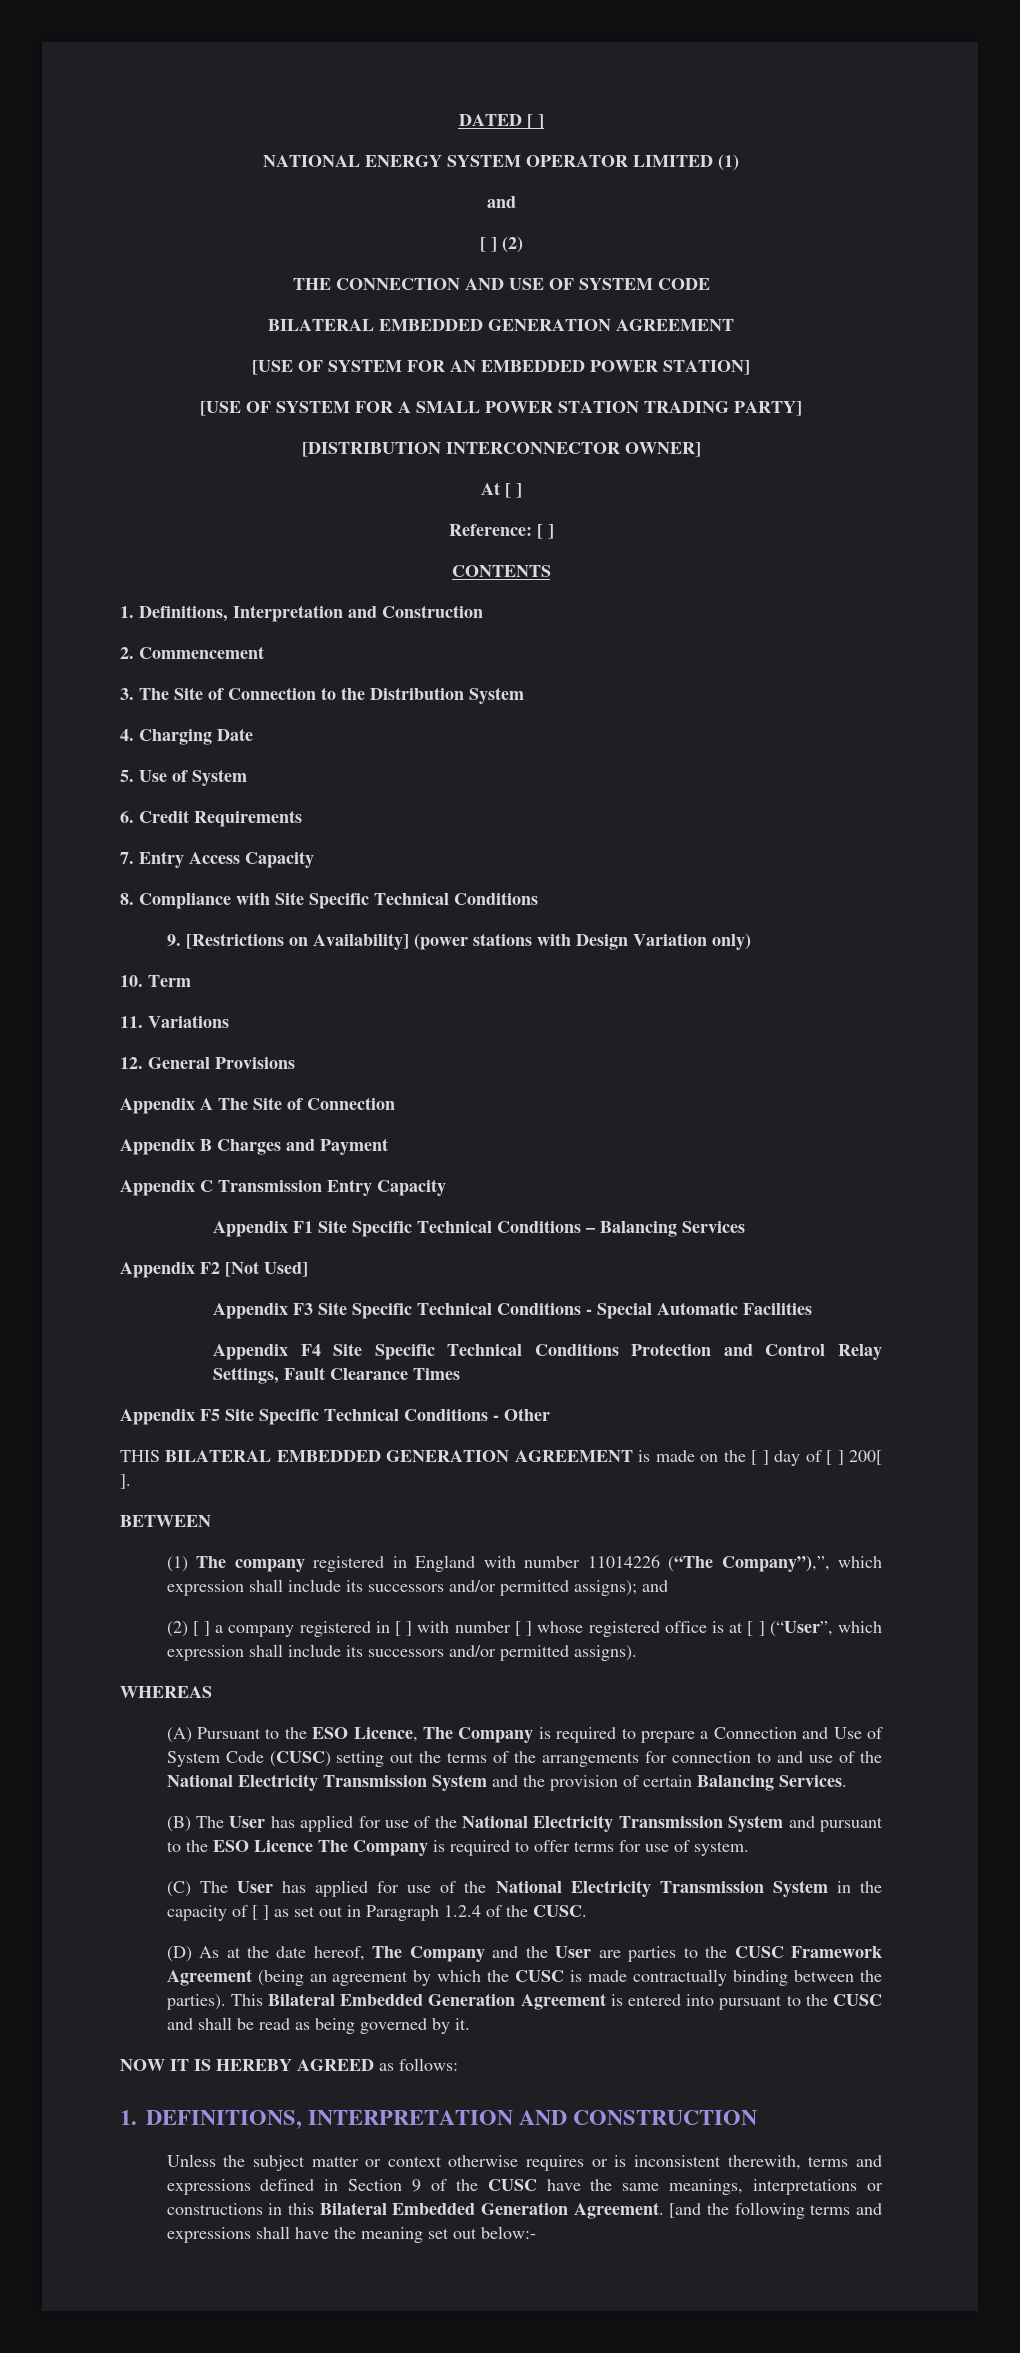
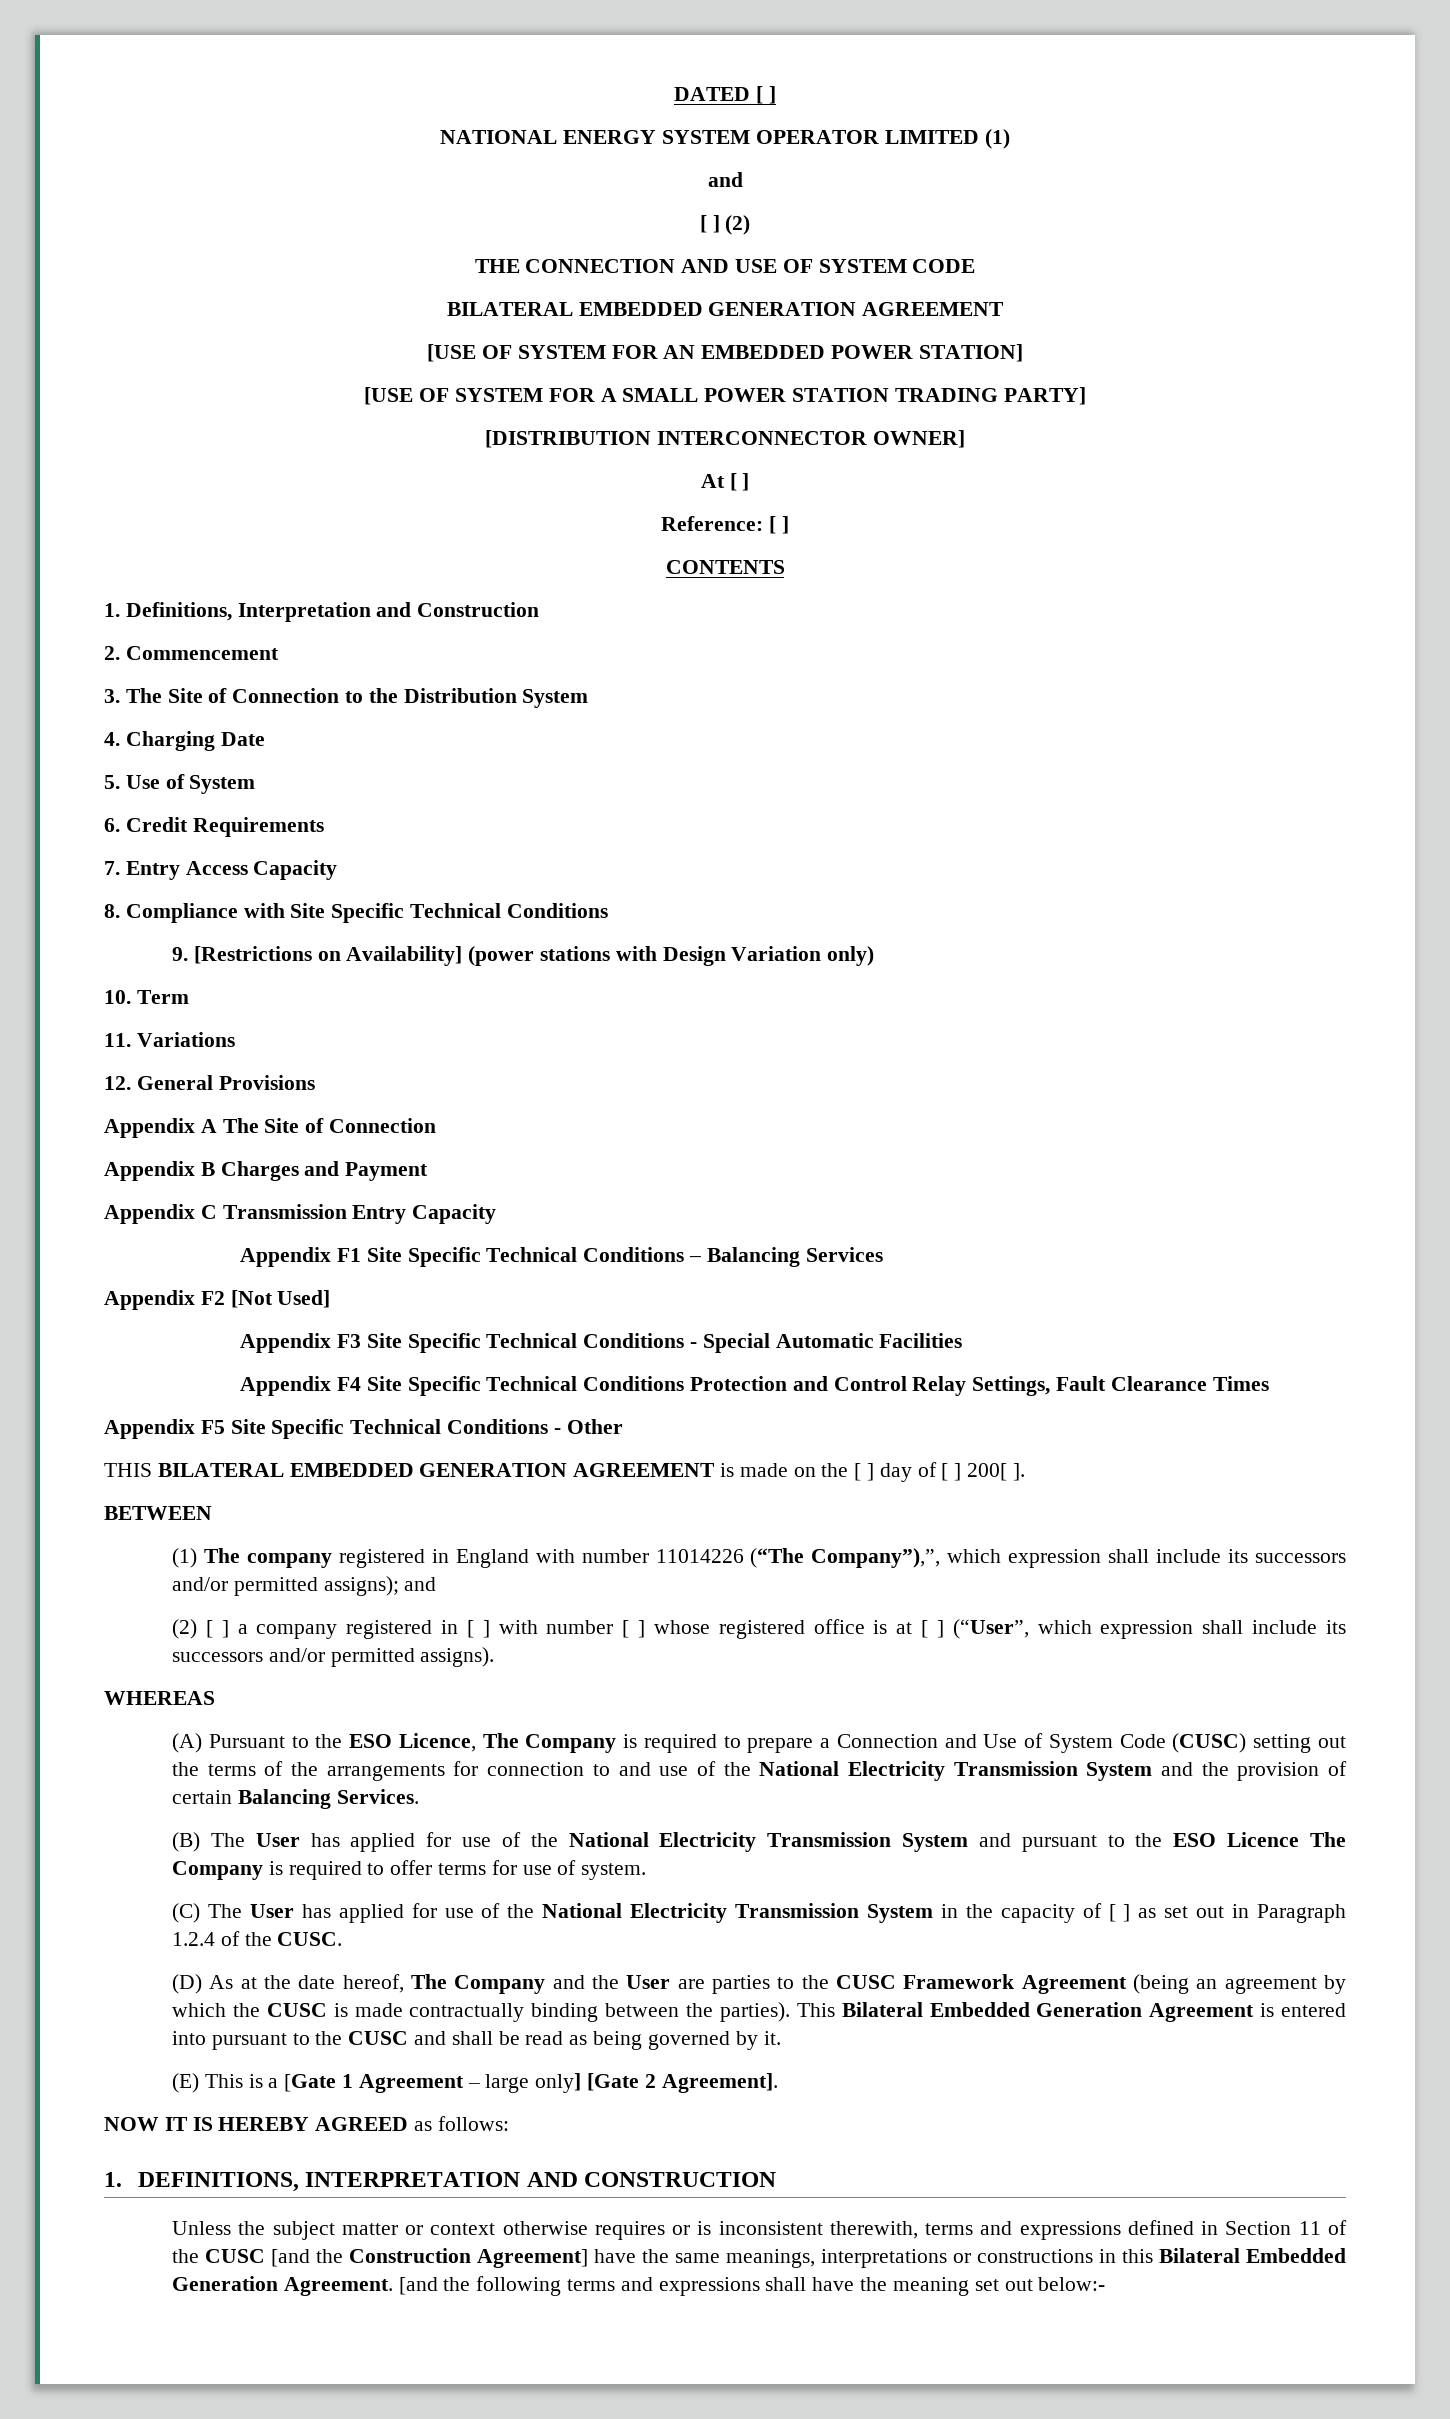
+ (E) This is a [Gate 1 Agreement – large only] [Gate 2 Agreement].
- Unless the subject matter or context otherwise requires or is inconsistent therewith, terms and expressions defined in Section 9 of the CUSC have the same meanings, interpretations or constructions in this Bilateral Embedded Generation Agreement.
+ Unless the subject matter or context otherwise requires or is inconsistent therewith, terms and expressions defined in Section 11 of the CUSC [and the Construction Agreement] have the same meanings, interpretations or constructions in this Bilateral Embedded Generation Agreement.

